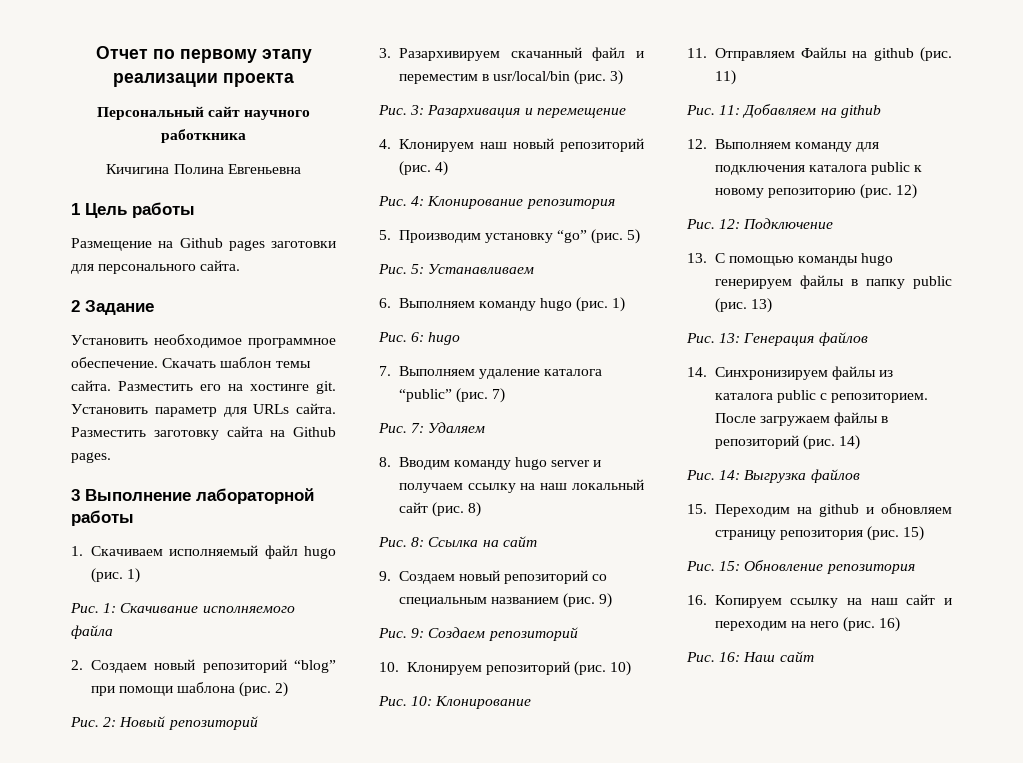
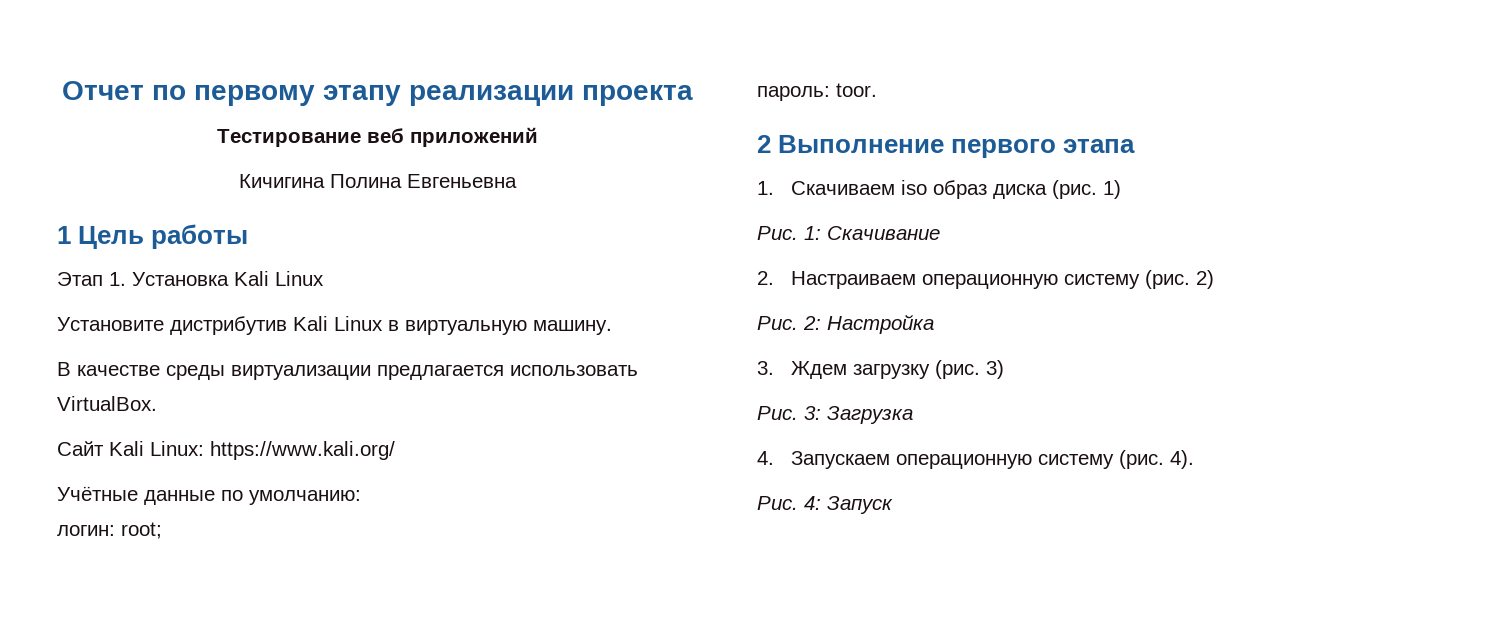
- Персональный сайт научного работкника
+ Тестирование веб приложений
- Размещение на Github pages заготовки для персонального сайта.
- 2 Задание
- Установить необходимое программное обеспечение. Скачать шаблон темы сайта. Разместить его на хостинге git. Установить параметр для URLs сайта. Разместить заготовку сайта на Github pages.
- 3 Выполнение лабораторной работы
+ Этап 1. Установка Kali Linux
+ Установите дистрибутив Kali Linux в виртуальную машину.
+ В качестве среды виртуализации предлагается использовать VirtualBox.
+ Сайт Kali Linux: https://www.kali.org/
+ Учётные данные по умолчанию:
+ логин: root;
+ пароль: toor.
+ 2 Выполнение первого этапа
- 1. Скачиваем исполняемый файл hugo (рис.
+ 1. Скачиваем iso образ диска (рис.
- Рис. 1: Скачивание исполняемого файла
+ Рис. 1: Скачивание
- 2. Создаем новый репозиторий “blog” при помощи шаблона (рис.
+ 2. Настраиваем операционную систему (рис.
- Рис. 2: Новый репозиторий
+ Рис. 2: Настройка
- 3. Разархивируем скачанный файл и переместим в usr/local/bin (рис. 3)
- Рис. 3: Разархивация и перемещение
- 4. Клонируем наш новый репозиторий (рис. 4)
- Рис. 4: Клонирование репозитория
- 5. Производим установку “go” (рис. 5)
- Рис. 5: Устанавливаем
- 6. Выполняем команду hugo (рис. 1)
- Рис. 6: hugo
- 7. Выполняем удаление каталога “public” (рис. 7)
- Рис. 7: Удаляем
- 8. Вводим команду hugo server и получаем ссылку на наш локальный сайт (рис. 8)
- Рис. 8: Ссылка на сайт
- 9. Создаем новый репозиторий со специальным названием (рис. 9)
- Рис. 9: Создаем репозиторий
- 10. Клонируем репозиторий (рис. 10)
- Рис. 10: Клонирование
- 11. Отправляем Файлы на github (рис. 11)
- Рис. 11: Добавляем на github
- 12. Выполняем команду для подключения каталога public к новому репозиторию (рис. 12)
- Рис. 12: Подключение
- 13. С помощью команды hugo генерируем файлы в папку public (рис. 13)
- Рис. 13: Генерация файлов
- 14. Синхронизируем файлы из каталога public с репозиторием. После загружаем файлы в репозиторий (рис. 14)
- Рис. 14: Выгрузка файлов
- 15. Переходим на github и обновляем страницу репозитория (рис. 15)
- Рис. 15: Обновление репозитория
- 16. Копируем ссылку на наш сайт и переходим на него (рис. 16)
- Рис. 16: Наш сайт
+ 3. Ждем загрузку (рис. 3)
+ Рис. 3: Загрузка
+ 4. Запускаем операционную систему (рис. 4).
+ Рис. 4: Запуск

